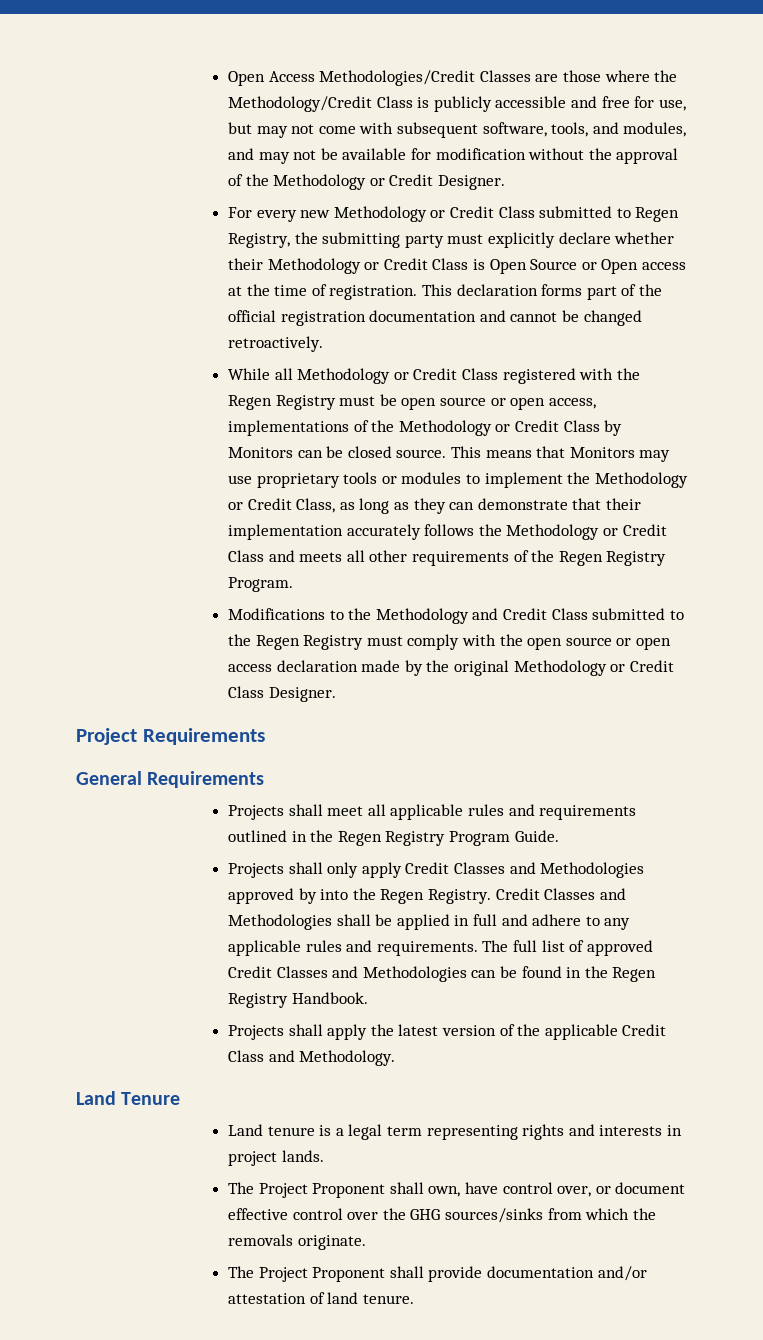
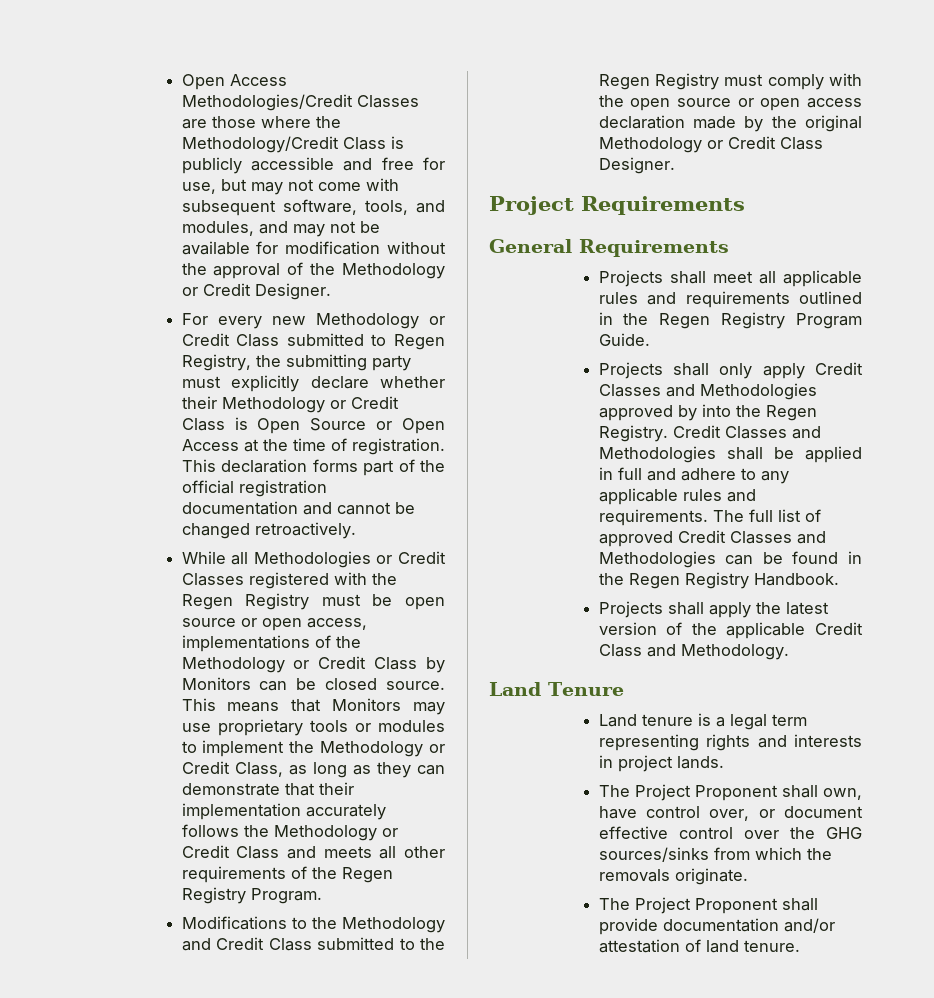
- For every new Methodology or Credit Class submitted to Regen Registry, the submitting party must explicitly declare whether their Methodology or Credit Class is Open Source or Open access at the time of registration.
+ For every new Methodology or Credit Class submitted to Regen Registry, the submitting party must explicitly declare whether their Methodology or Credit Class is Open Source or Open Access at the time of registration.
- While all Methodology or Credit Class registered with the Regen Registry must be open source or open access, implementations of the Methodology or Credit Class by Monitors can be closed source.
+ While all Methodologies or Credit Classes registered with the Regen Registry must be open source or open access, implementations of the Methodology or Credit Class by Monitors can be closed source.

